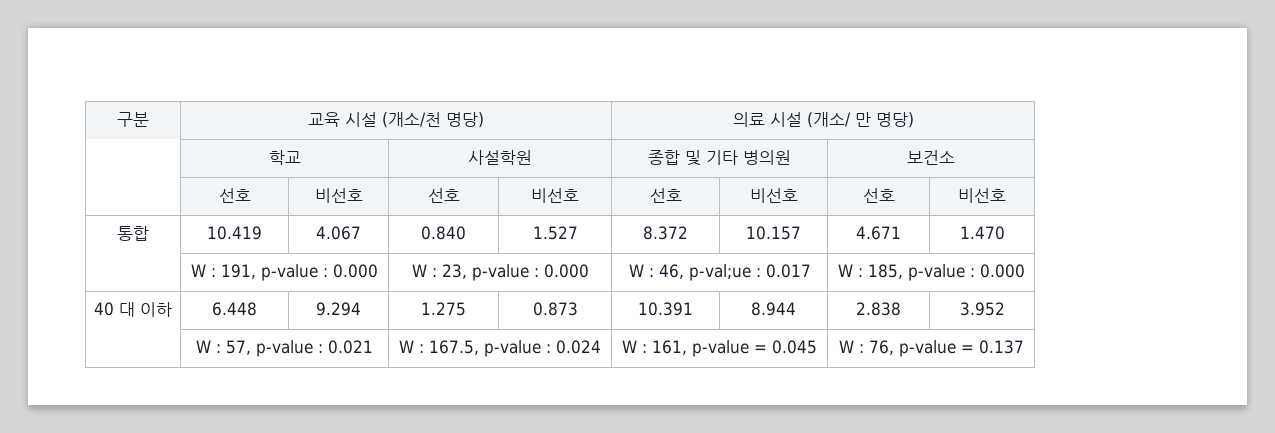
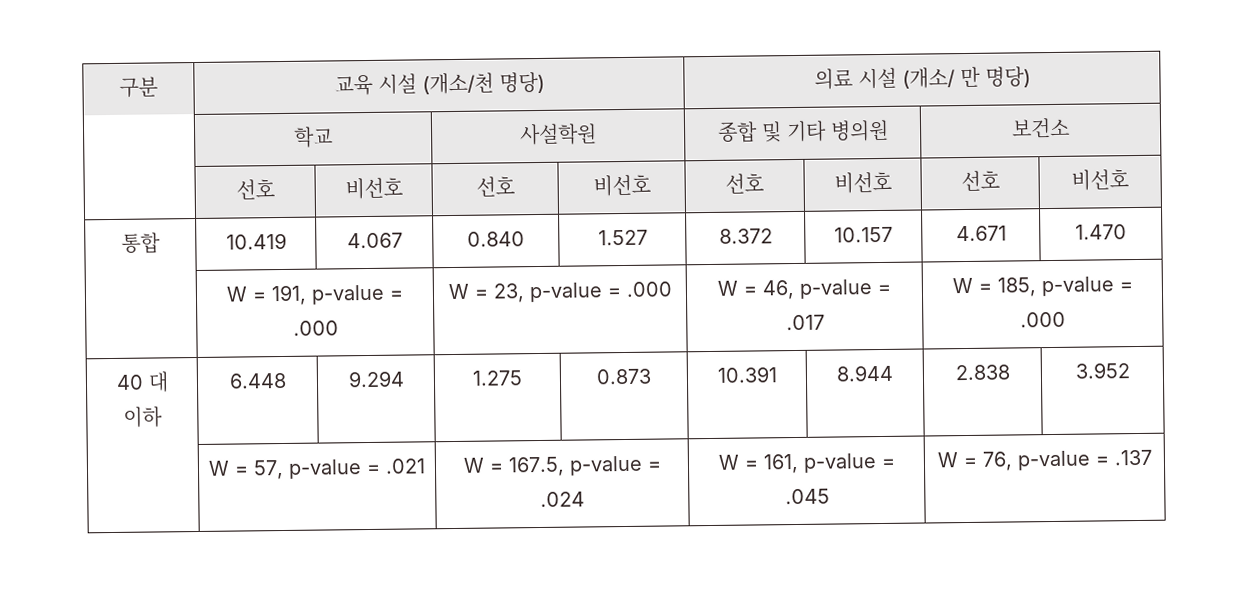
- | W : 191, p-value : 0.000 | W : 23, p-value : 0.000 | W : 46, p-val;ue : 0.017 | W : 185, p-value : 0.000
+ | W = 191, p-value = .000 | W = 23, p-value = .000 | W = 46, p-value = .017 | W = 185, p-value = .000
- | W : 57, p-value : 0.021 | W : 167.5, p-value : 0.024 | W : 161, p-value = 0.045 | W : 76, p-value = 0.137
+ | W = 57, p-value = .021 | W = 167.5, p-value = .024 | W = 161, p-value = .045 | W = 76, p-value = .137

